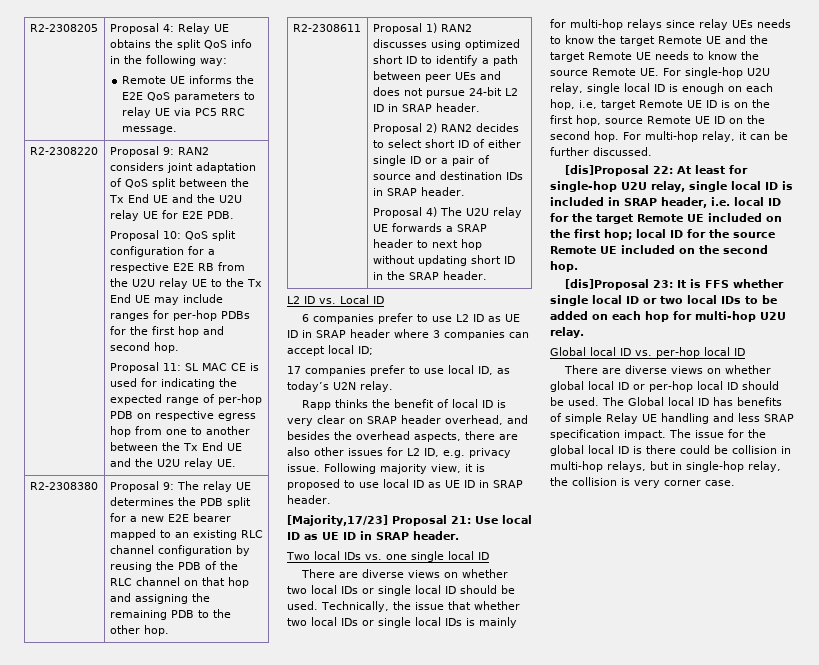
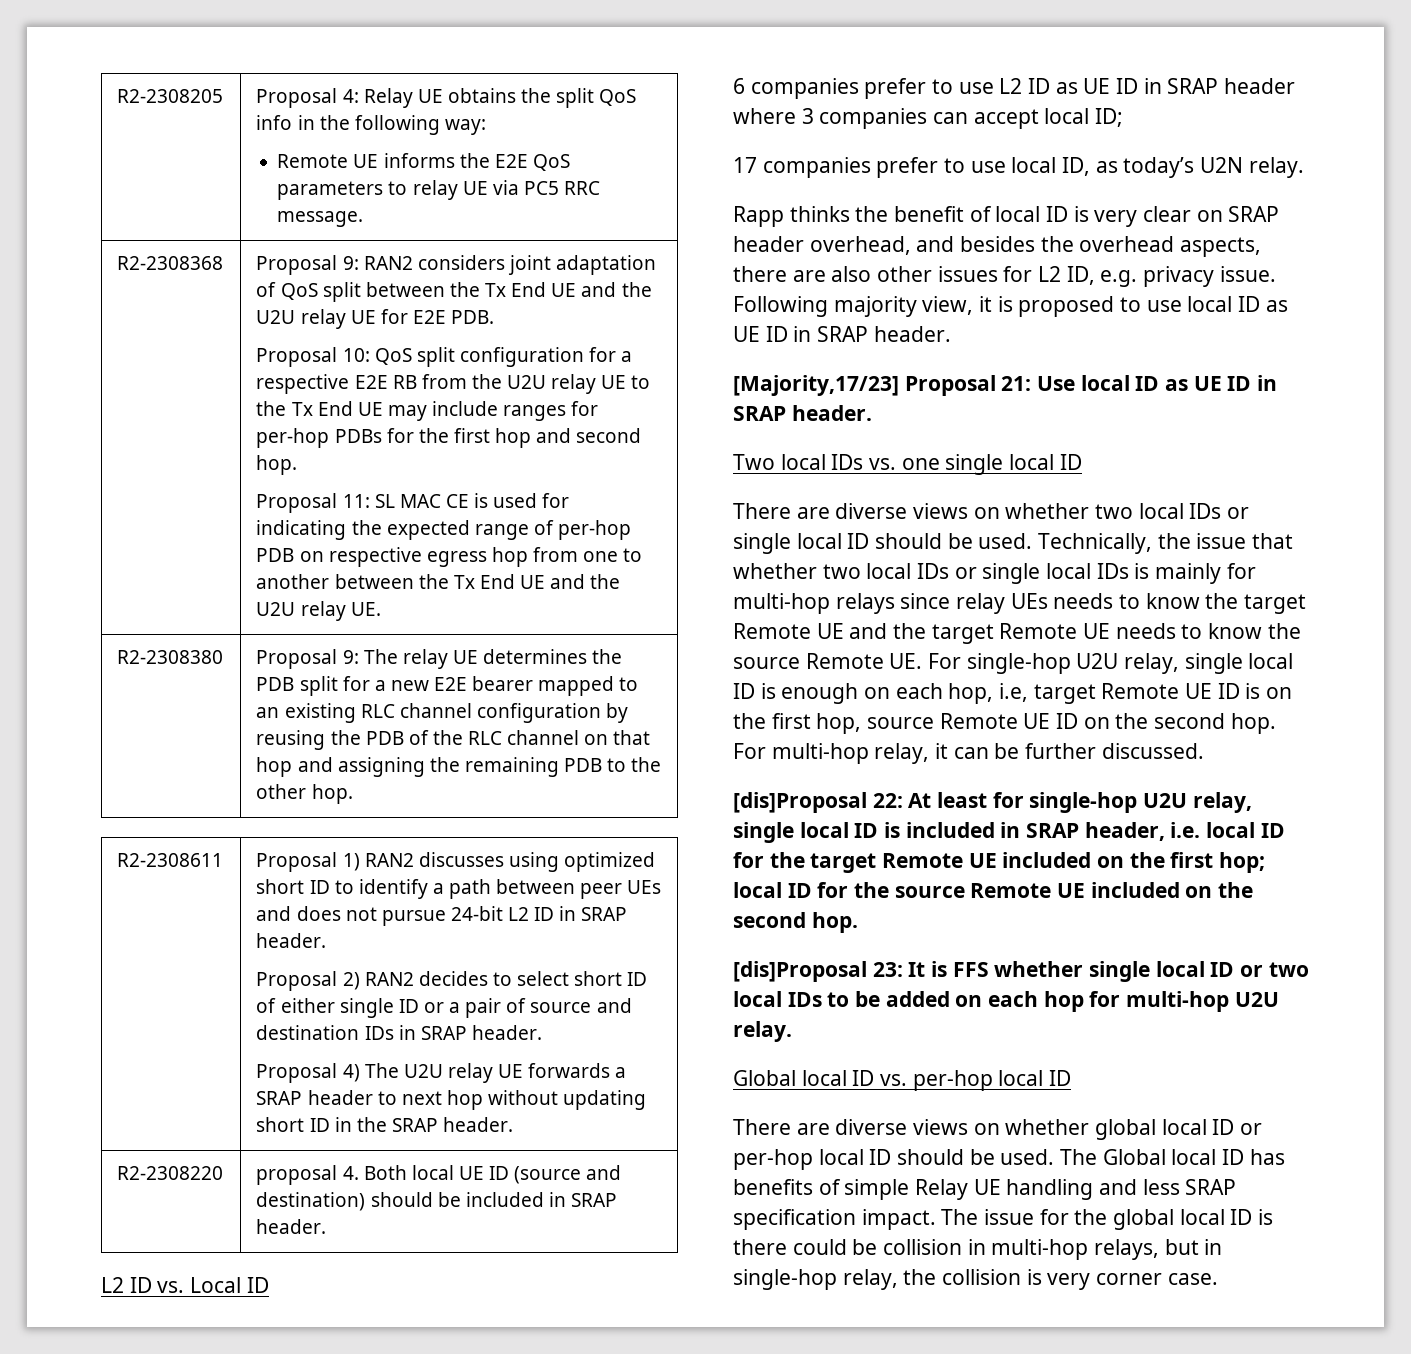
- R2-2308220
+ R2-2308368
+ R2-2308220 | proposal 4. Both local UE ID (source and destination) should be included in SRAP header.

